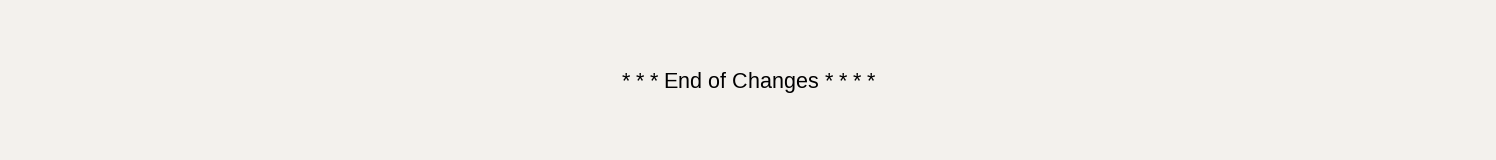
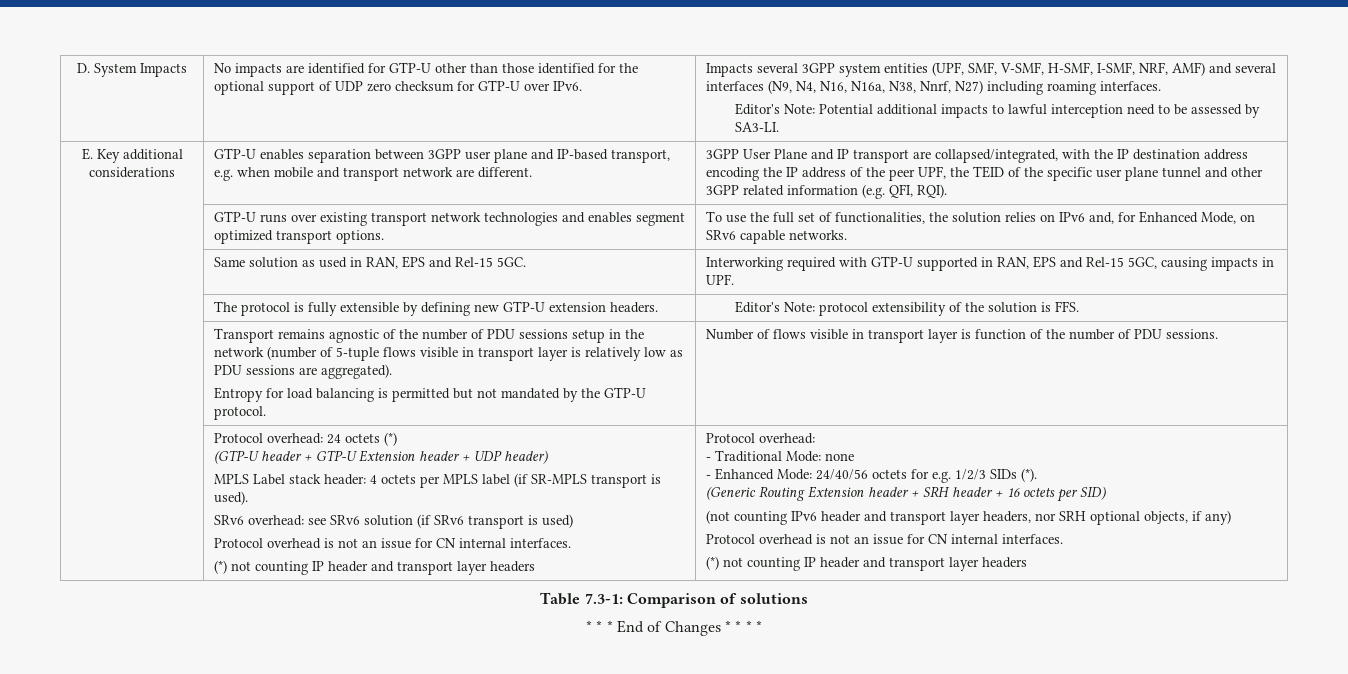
+ D. System Impacts | No impacts are identified for GTP-U other than those identified for the optional support of UDP zero checksum for GTP-U over IPv6. | Impacts several 3GPP system entities (UPF, SMF, V-SMF, H-SMF, I-SMF, NRF, AMF) and several interfaces (N9, N4, N16, N16a, N38, Nnrf, N27) including roaming interfaces.
+ Editor's Note: Potential additional impacts to lawful interception need to be assessed by SA3-LI.
+ E. Key additional considerations | GTP-U enables separation between 3GPP user plane and IP-based transport, e.g. when mobile and transport network are different. | 3GPP User Plane and IP transport are collapsed/integrated, with the IP destination address encoding the IP address of the peer UPF, the TEID of the specific user plane tunnel and other 3GPP related information (e.g. QFI, RQI).
+ | GTP-U runs over existing transport network technologies and enables segment optimized transport options. | To use the full set of functionalities, the solution relies on IPv6 and, for Enhanced Mode, on SRv6 capable networks.
+ | Same solution as used in RAN, EPS and Rel-15 5GC. | Interworking required with GTP-U supported in RAN, EPS and Rel-15 5GC, causing impacts in UPF.
+ | The protocol is fully extensible by defining new GTP-U extension headers. | Editor's Note: protocol extensibility of the solution is FFS.
+ | Transport remains agnostic of the number of PDU sessions setup in the network (number of 5-tuple flows visible in transport layer is relatively low as PDU sessions are aggregated).
+ Entropy for load balancing is permitted but not mandated by the GTP-U protocol. | Number of flows visible in transport layer is function of the number of PDU sessions.
+ | Protocol overhead: 24 octets (*)
+ (GTP-U header + GTP-U Extension header + UDP header)
+ MPLS Label stack header: 4 octets per MPLS label (if SR-MPLS transport is used).
+ SRv6 overhead: see SRv6 solution (if SRv6 transport is used)
+ Protocol overhead is not an issue for CN internal interfaces.
+ (*) not counting IP header and transport layer headers | Protocol overhead:
+ - Traditional Mode: none
+ - Enhanced Mode: 24/40/56 octets for e.g. 1/2/3 SIDs (*).
+ (Generic Routing Extension header + SRH header + 16 octets per SID)
+ (not counting IPv6 header and transport layer headers, nor SRH optional objects, if any)
+ Protocol overhead is not an issue for CN internal interfaces.
+ (*) not counting IP header and transport layer headers
+ Table 7.3-1: Comparison of solutions

